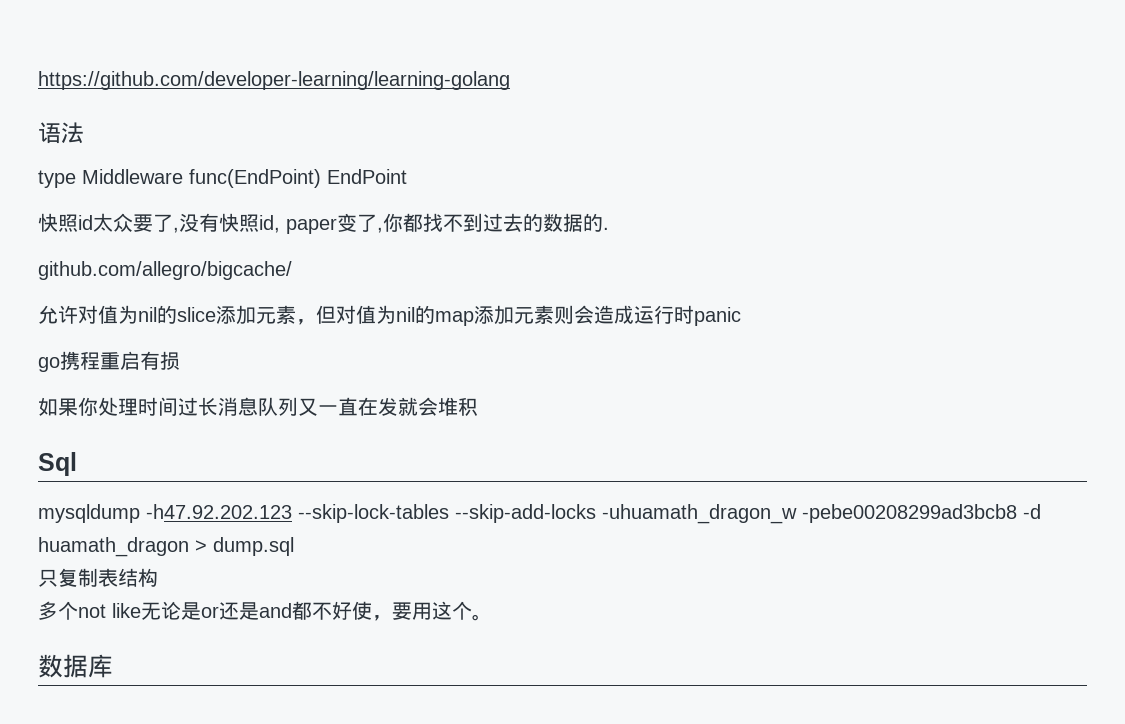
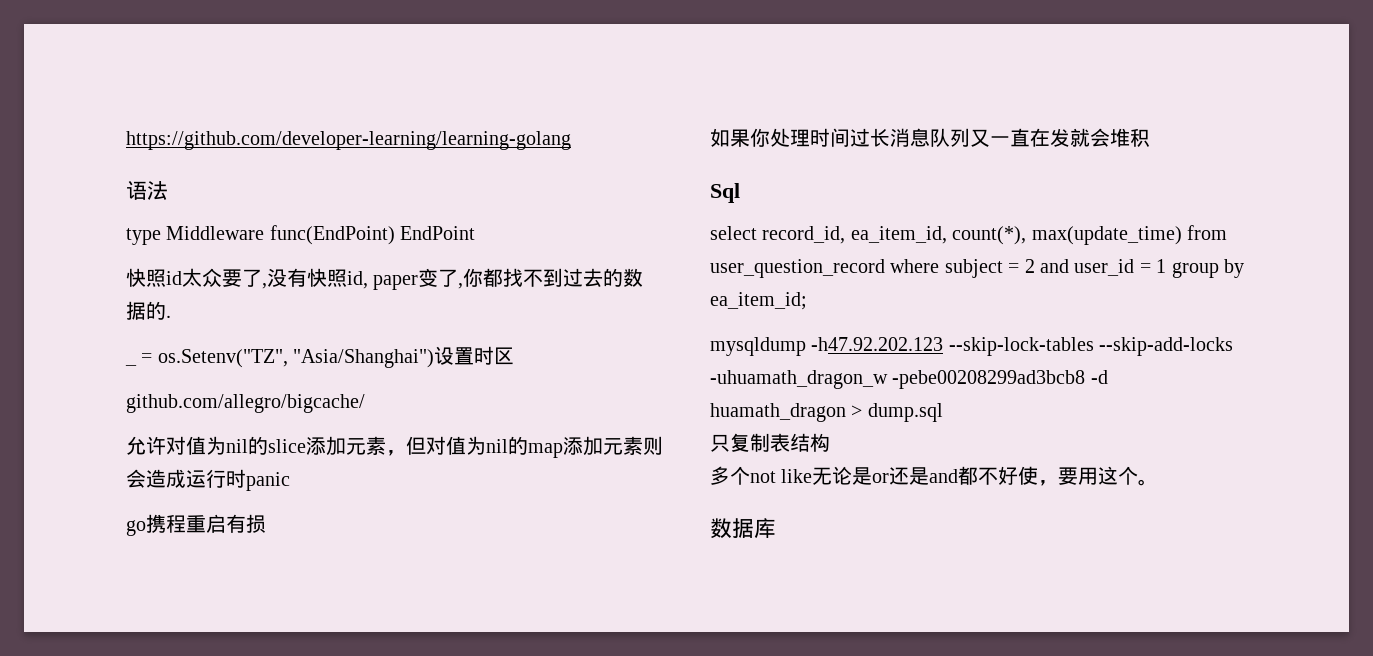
+ _ = os.Setenv("TZ", "Asia/Shanghai")设置时区
+ select record_id, ea_item_id, count(*), max(update_time) from user_question_record where subject = 2 and user_id = 1 group by ea_item_id;

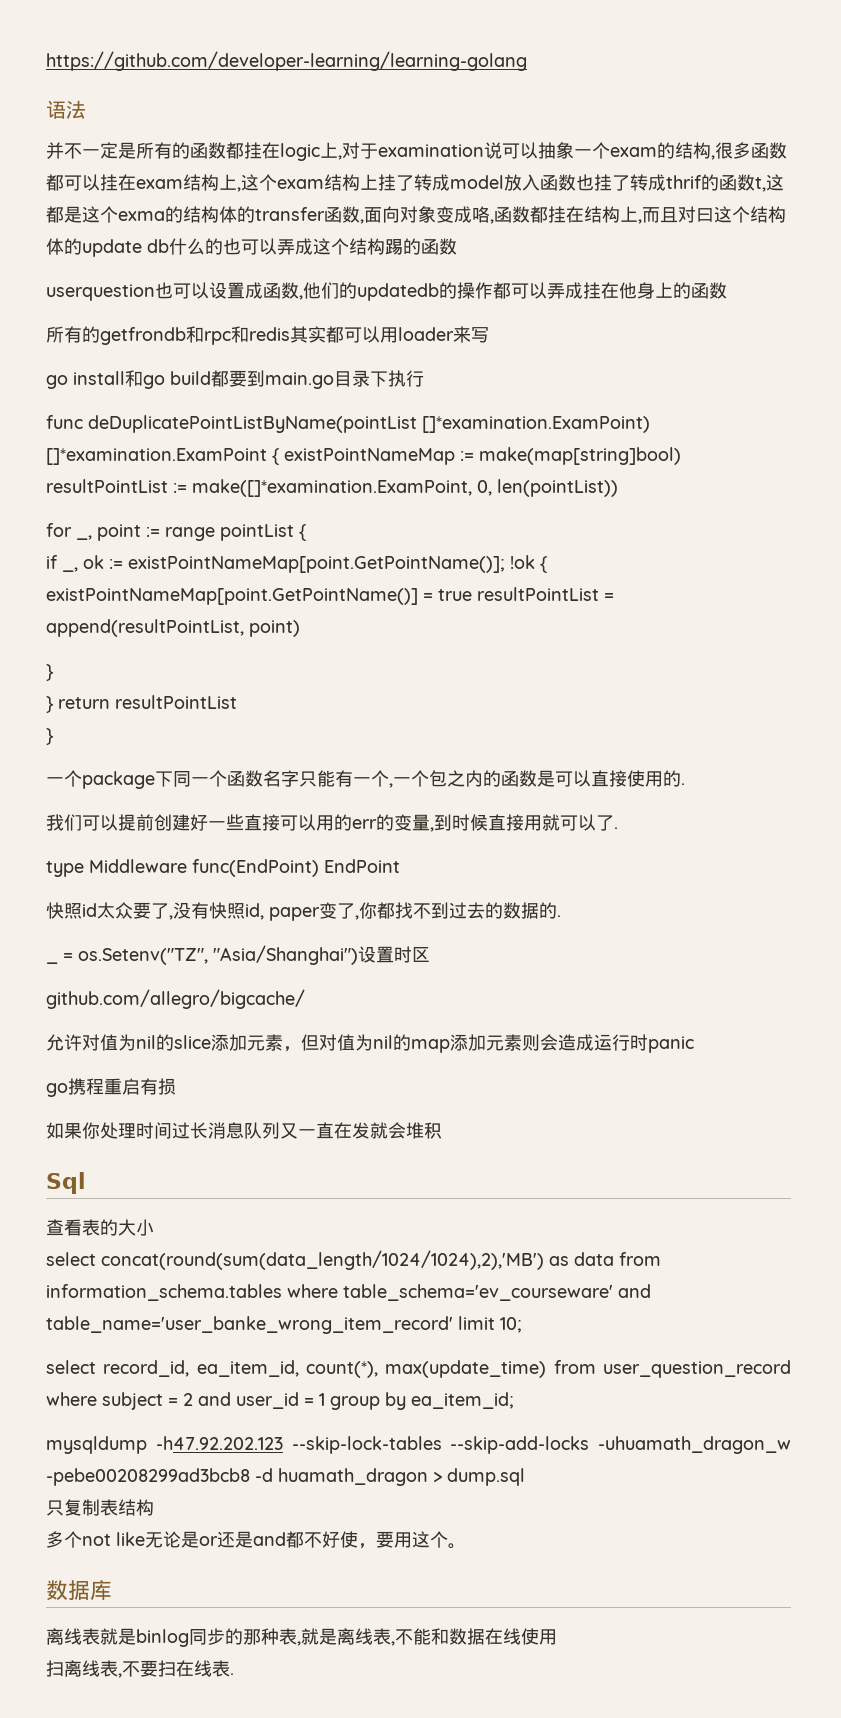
+ 并不一定是所有的函数都挂在logic上,对于examination说可以抽象一个exam的结构,很多函数都可以挂在exam结构上,这个exam结构上挂了转成model放入函数也挂了转成thrif的函数t,这都是这个exma的结构体的transfer函数,面向对象变成咯,函数都挂在结构上,而且对曰这个结构体的update db什么的也可以弄成这个结构踢的函数
+ userquestion也可以设置成函数,他们的updatedb的操作都可以弄成挂在他身上的函数
+ 所有的getfrondb和rpc和redis其实都可以用loader来写
+ go install和go build都要到main.go目录下执行
+ func deDuplicatePointListByName(pointList []*examination.ExamPoint) []*examination.ExamPoint { existPointNameMap := make(map[string]bool) resultPointList := make([]*examination.ExamPoint, 0, len(pointList))
+ for _, point := range pointList {
+ if _, ok := existPointNameMap[point.GetPointName()]; !ok { existPointNameMap[point.GetPointName()] = true resultPointList = append(resultPointList, point)
+ }
+ } return resultPointList
+ }
+ 一个package下同一个函数名字只能有一个,一个包之内的函数是可以直接使用的.
+ 我们可以提前创建好一些直接可以用的err的变量,到时候直接用就可以了.
+ 查看表的大小
+ select concat(round(sum(data_length/1024/1024),2),'MB') as data from information_schema.tables where table_schema='ev_courseware' and table_name='user_banke_wrong_item_record' limit 10;
+ 离线表就是binlog同步的那种表,就是离线表,不能和数据在线使用
+ 扫离线表,不要扫在线表.

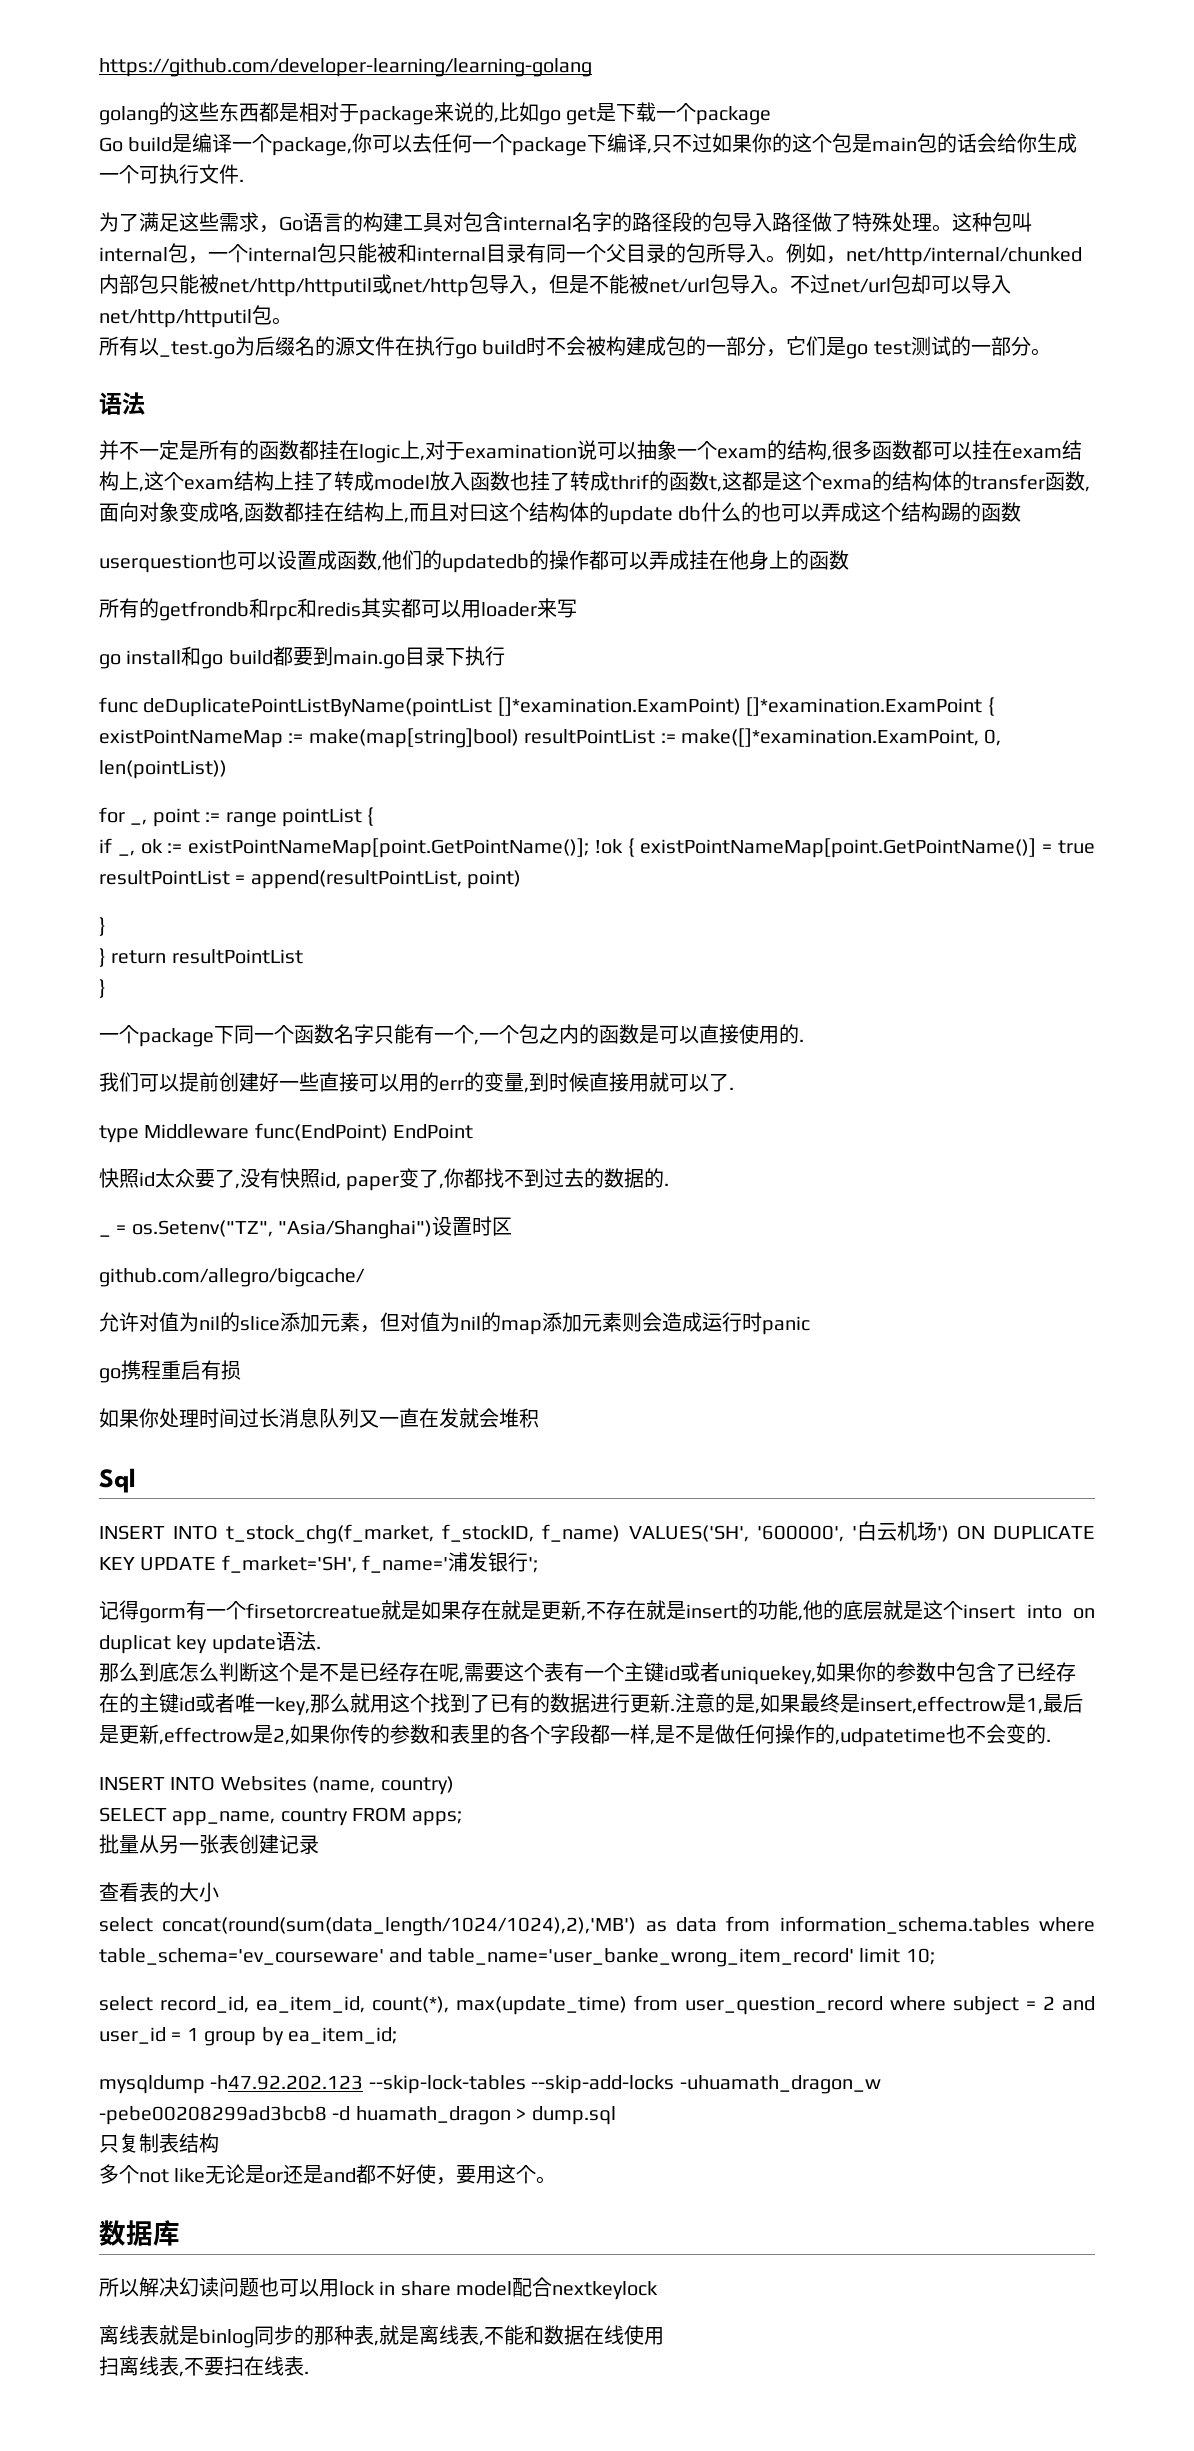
+ golang的这些东西都是相对于package来说的,比如go get是下载一个package
+ Go build是编译一个package,你可以去任何一个package下编译,只不过如果你的这个包是main包的话会给你生成一个可执行文件.
+ 为了满足这些需求，Go语言的构建工具对包含internal名字的路径段的包导入路径做了特殊处理。这种包叫internal包，一个internal包只能被和internal目录有同一个父目录的包所导入。例如，net/http/internal/chunked内部包只能被net/http/httputil或net/http包导入，但是不能被net/url包导入。不过net/url包却可以导入net/http/httputil包。
+ 所有以_test.go为后缀名的源文件在执行go build时不会被构建成包的一部分，它们是go test测试的一部分。
+ INSERT INTO t_stock_chg(f_market, f_stockID, f_name) VALUES('SH', '600000', '白云机场') ON DUPLICATE KEY UPDATE f_market='SH', f_name='浦发银行';
+ 记得gorm有一个firsetorcreatue就是如果存在就是更新,不存在就是insert的功能,他的底层就是这个insert into on duplicat key update语法.
+ 那么到底怎么判断这个是不是已经存在呢,需要这个表有一个主键id或者uniquekey,如果你的参数中包含了已经存在的主键id或者唯一key,那么就用这个找到了已有的数据进行更新.注意的是,如果最终是insert,effectrow是1,最后是更新,effectrow是2,如果你传的参数和表里的各个字段都一样,是不是做任何操作的,udpatetime也不会变的.
+ INSERT INTO Websites (name, country)
+ SELECT app_name, country FROM apps;
+ 批量从另一张表创建记录
+ 所以解决幻读问题也可以用lock in share model配合nextkeylock

